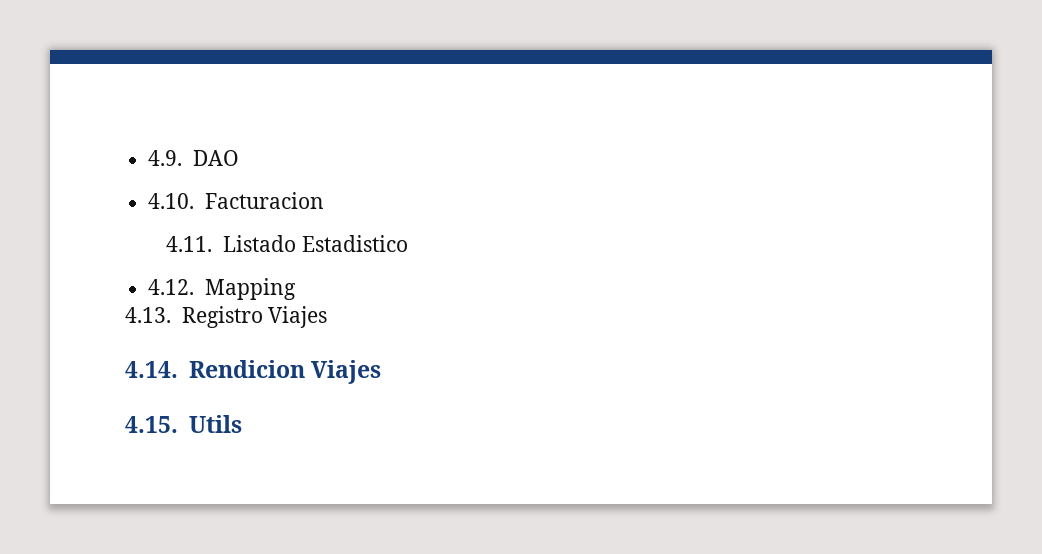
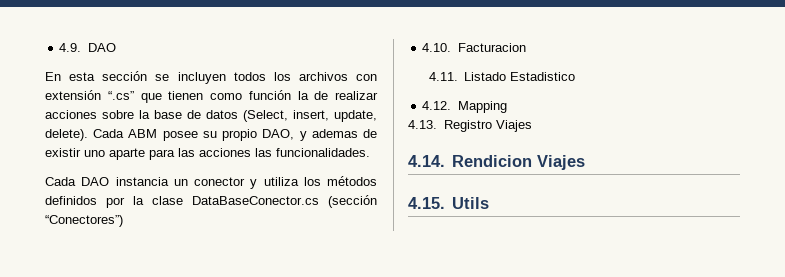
+ En esta sección se incluyen todos los archivos con extensión “.cs” que tienen como función la de realizar acciones sobre la base de datos (Select, insert, update, delete). Cada ABM posee su propio DAO, y ademas de existir uno aparte para las acciones las funcionalidades.
+ Cada DAO instancia un conector y utiliza los métodos definidos por la clase DataBaseConector.cs (sección “Conectores”)

